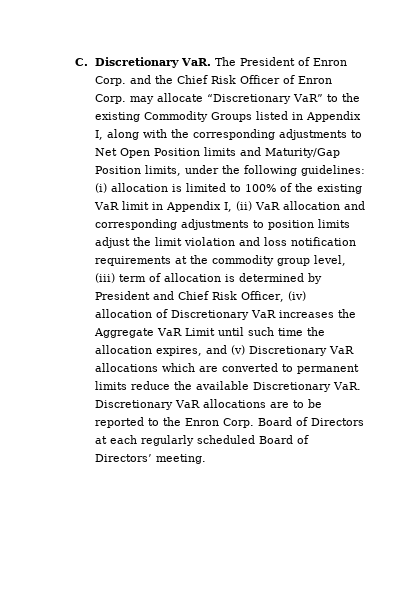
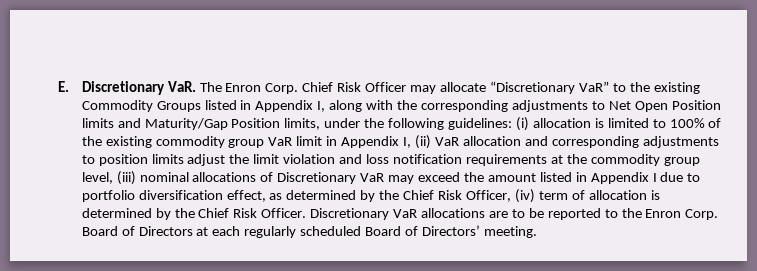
- C. Discretionary VaR. The President of Enron Corp. and the Chief Risk Officer of Enron Corp. may allocate “Discretionary VaR” to the existing Commodity Groups listed in Appendix I, along with the corresponding adjustments to Net Open Position limits and Maturity/Gap Position limits, under the following guidelines:
+ E. Discretionary VaR. The Enron Corp. Chief Risk Officer may allocate “Discretionary VaR” to the existing Commodity Groups listed in Appendix I, along with the corresponding adjustments to Net Open Position limits and Maturity/Gap Position limits, under the following guidelines:
- (i) allocation is limited to 100% of the existing VaR limit in Appendix I, (ii) VaR allocation and corresponding adjustments to position limits adjust the limit violation and loss notification requirements at the commodity group level, (iii) term of allocation is determined by President and Chief Risk Officer, (iv) allocation of Discretionary VaR increases the Aggregate VaR Limit until such time the allocation expires, and (v) Discretionary VaR allocations which are converted to permanent limits reduce the available Discretionary VaR. Discretionary VaR allocations are to be reported to the Enron Corp.
+ (i) allocation is limited to 100% of the existing commodity group VaR limit in Appendix I, (ii) VaR allocation and corresponding adjustments to position limits adjust the limit violation and loss notification requirements at the commodity group level, (iii) nominal allocations of Discretionary VaR may exceed the amount listed in Appendix I due to portfolio diversification effect, as determined by the Chief Risk Officer, (iv) term of allocation is determined by the Chief Risk Officer. Discretionary VaR allocations are to be reported to the Enron Corp.

